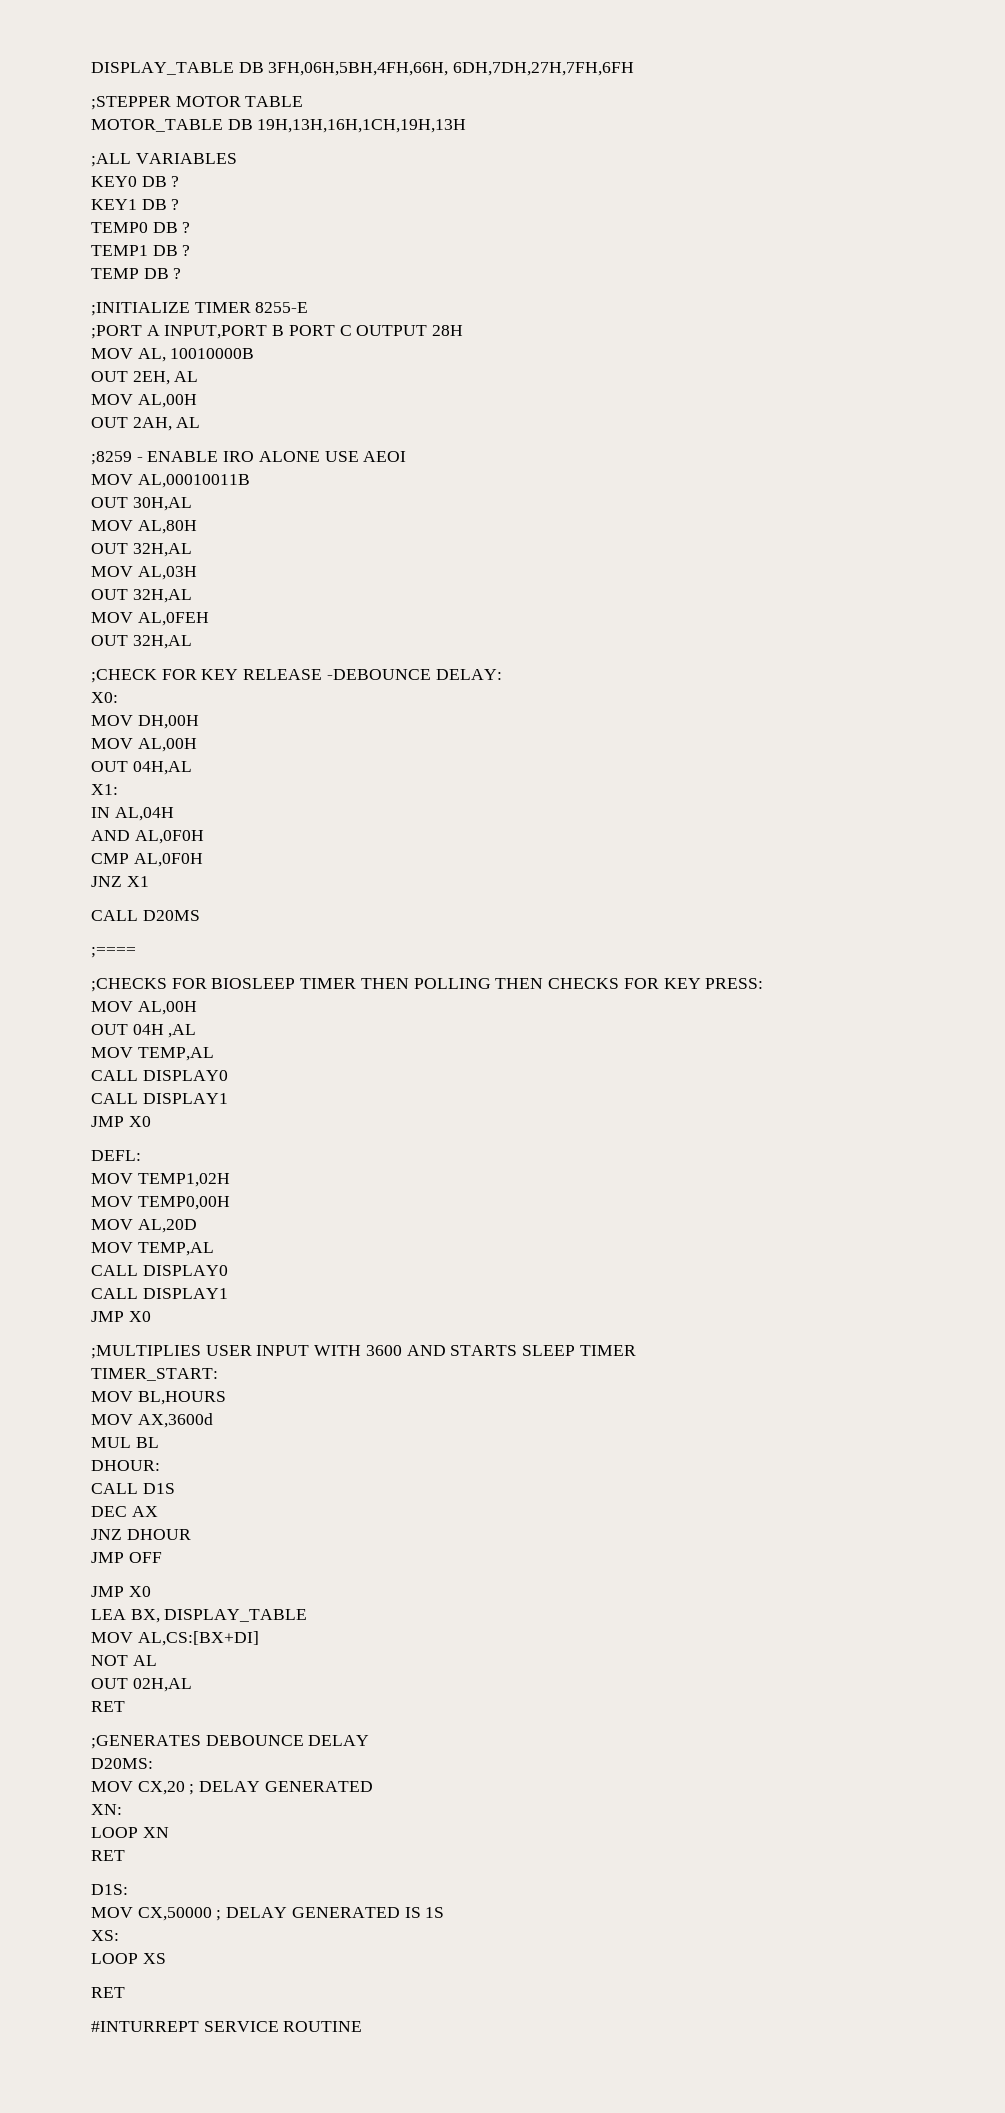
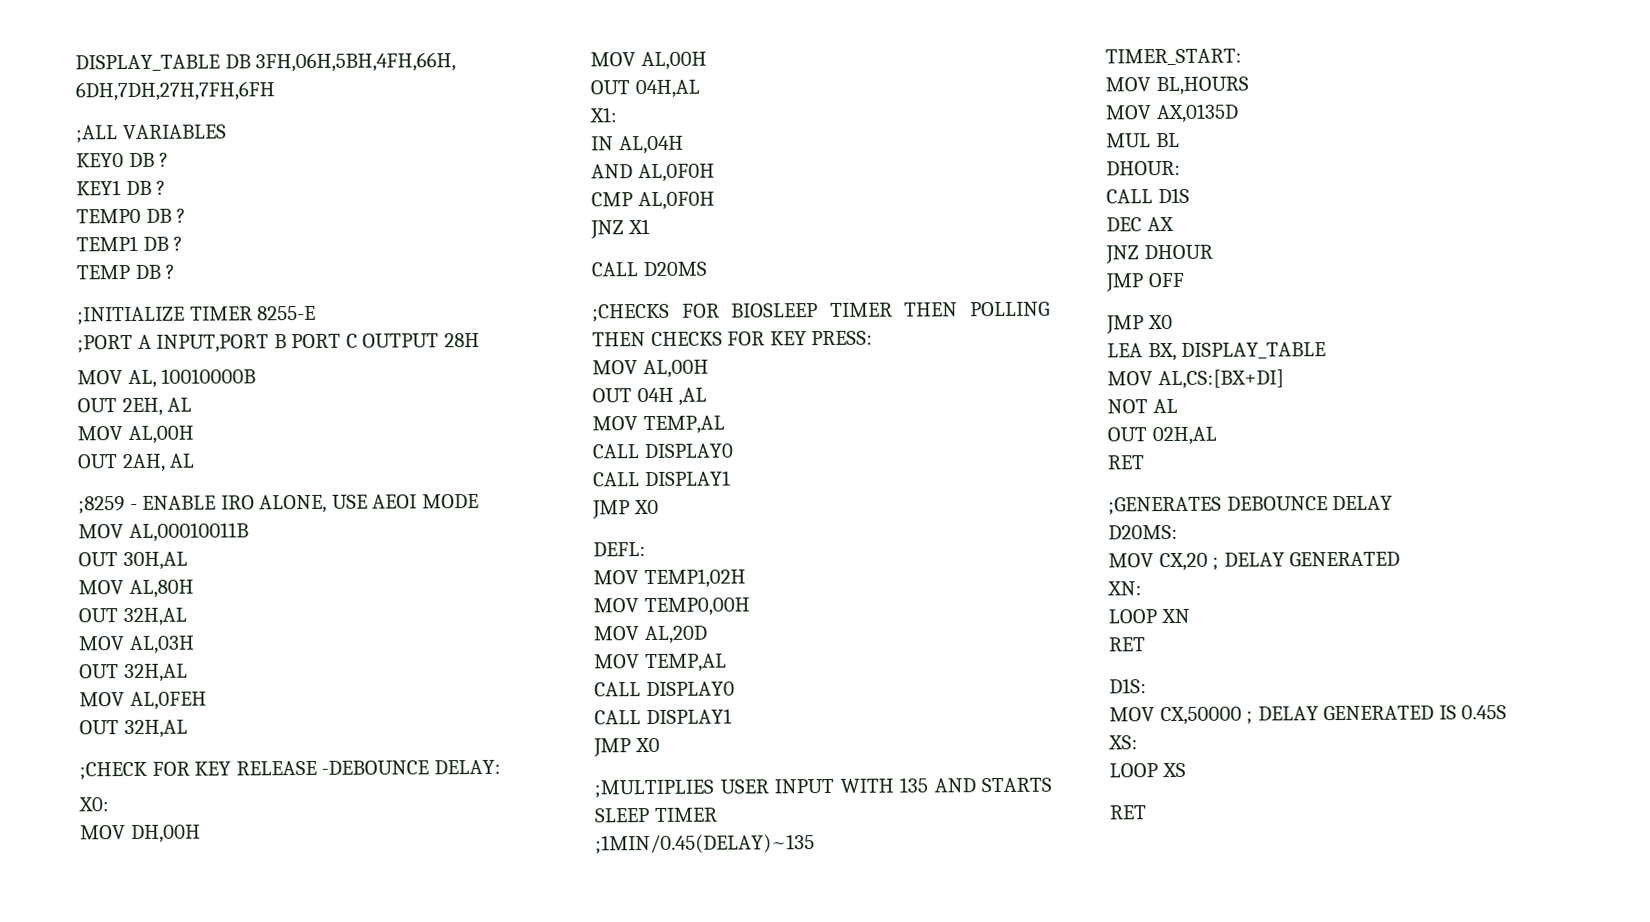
- ;STEPPER MOTOR TABLE
- MOTOR_TABLE DB 19H,13H,16H,1CH,19H,13H
- ;8259 - ENABLE IRO ALONE USE AEOI
+ ;8259 - ENABLE IRO ALONE, USE AEOI MODE
- ;====
- ;MULTIPLIES USER INPUT WITH 3600 AND STARTS SLEEP TIMER
+ ;MULTIPLIES USER INPUT WITH 135 AND STARTS SLEEP TIMER
+ ;1MIN/0.45(DELAY)~135
- MOV AX,3600d
+ MOV AX,0135D
- MOV CX,50000 ; DELAY GENERATED IS 1S
+ MOV CX,50000 ; DELAY GENERATED IS 0.45S
- #INTURREPT SERVICE ROUTINE

